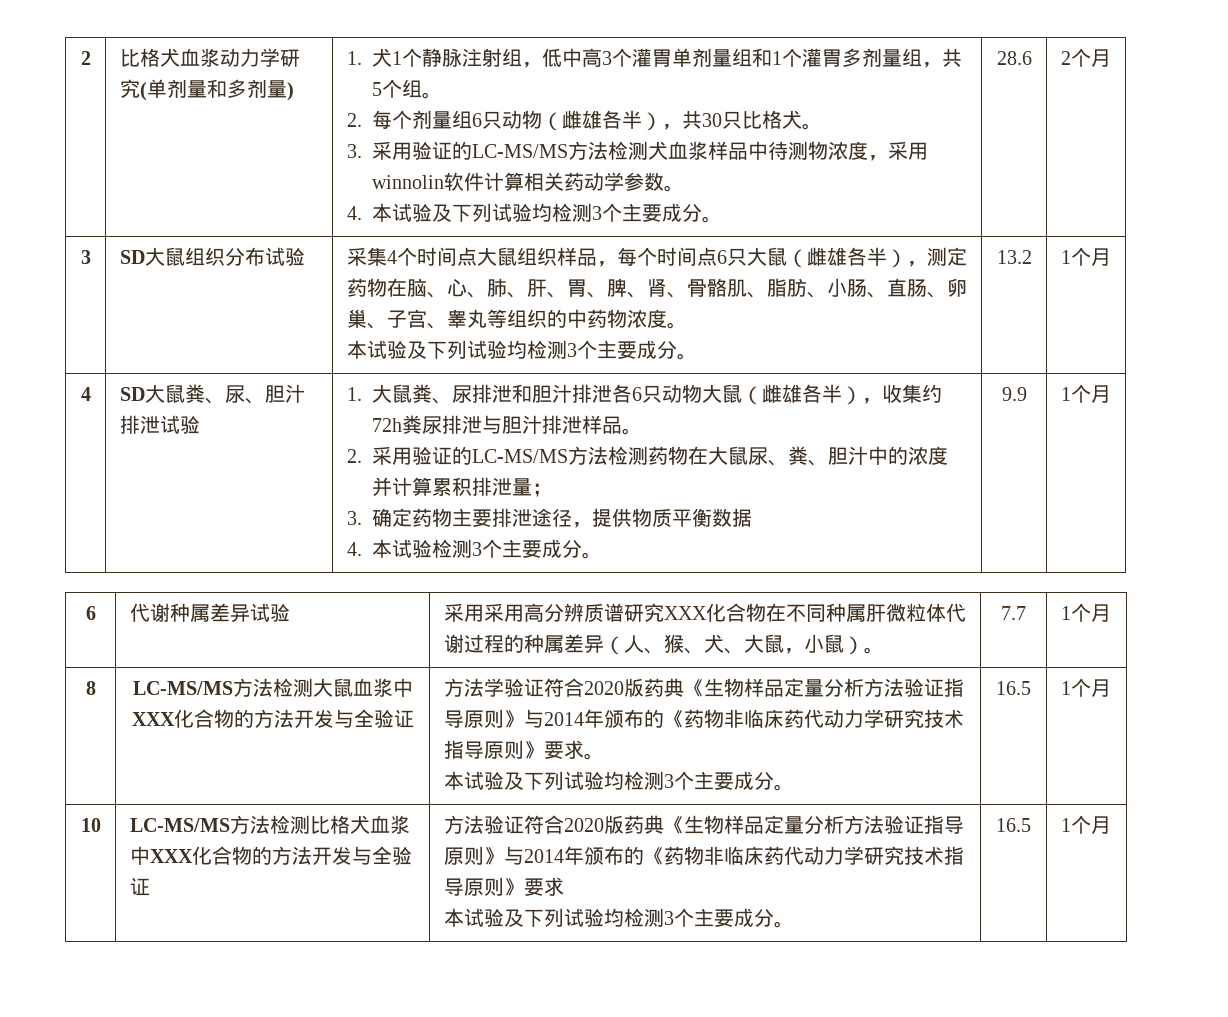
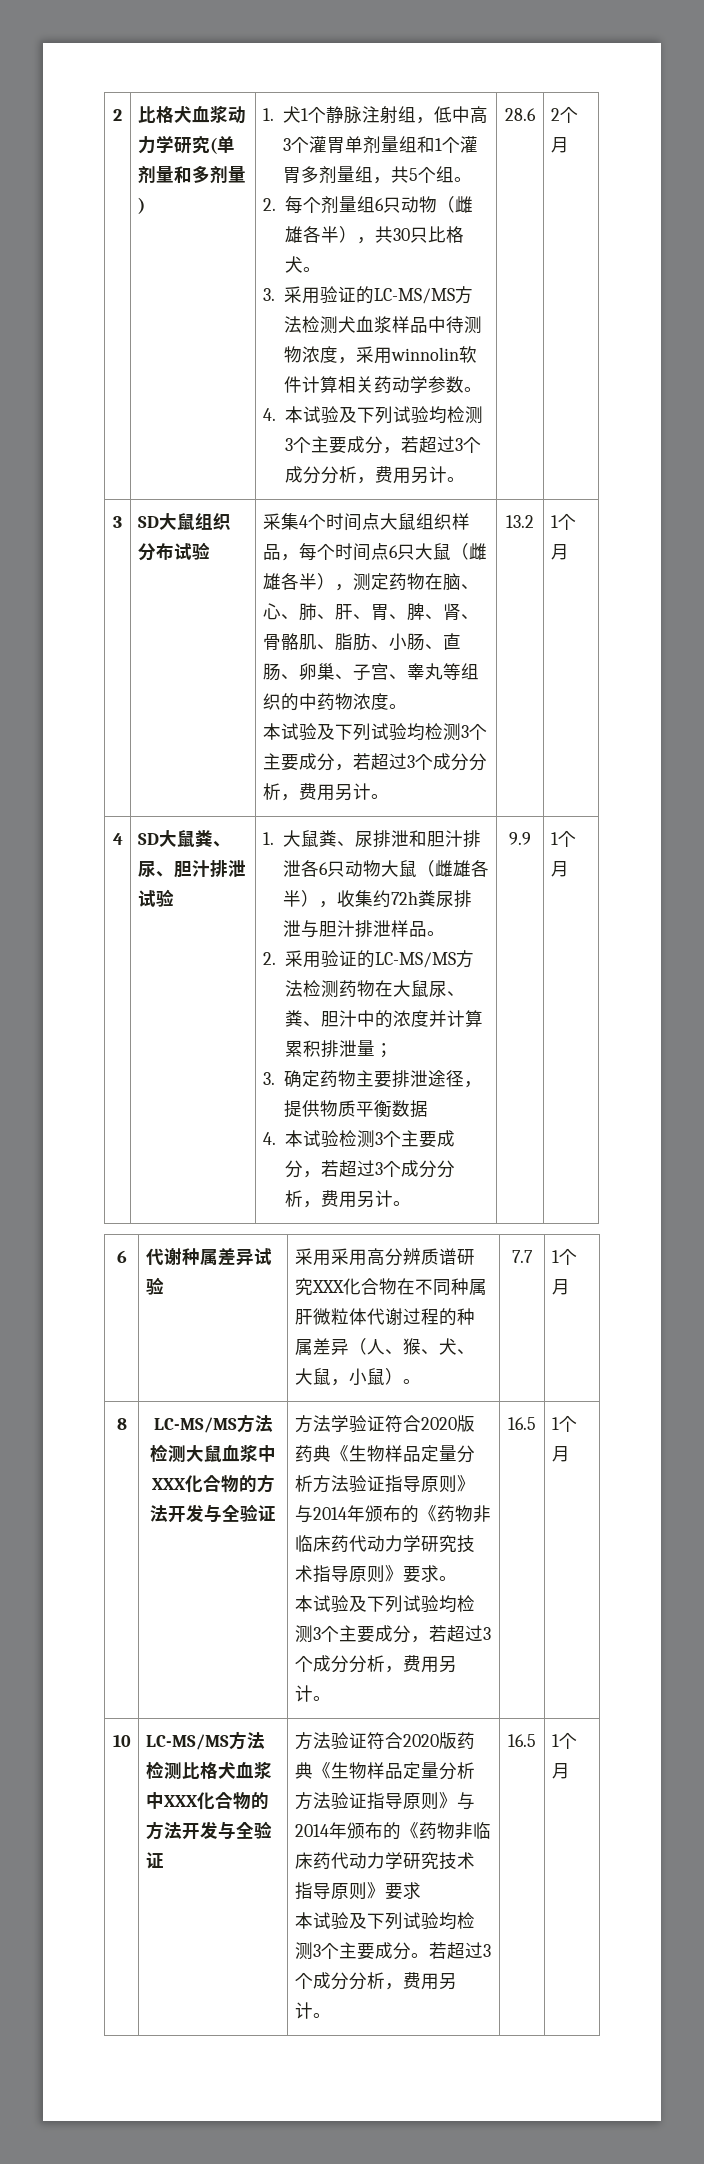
- 4.本试验及下列试验均检测3个主要成分。
+ 4.本试验及下列试验均检测3个主要成分，若超过3个成分分析，费用另计。
  采集4个时间点大鼠组织样品，每个时间点6只大鼠（雌雄各半），测定药物在脑、心、肺、肝、胃、脾、肾、骨骼肌、脂肪、小肠、直肠、卵巢、子宫、睾丸等组织的中药物浓度。
- 本试验及下列试验均检测3个主要成分。
+ 本试验及下列试验均检测3个主要成分，若超过3个成分分析，费用另计。
- 4.本试验检测3个主要成分。
+ 4.本试验检测3个主要成分，若超过3个成分分析，费用另计。
  方法学验证符合2020版药典《生物样品定量分析方法验证指导原则》与2014年颁布的《药物非临床药代动力学研究技术指导原则》要求。
- 本试验及下列试验均检测3个主要成分。
+ 本试验及下列试验均检测3个主要成分，若超过3个成分分析，费用另计。
  方法验证符合2020版药典《生物样品定量分析方法验证指导原则》与2014年颁布的《药物非临床药代动力学研究技术指导原则》要求
- 本试验及下列试验均检测3个主要成分。
+ 本试验及下列试验均检测3个主要成分。若超过3个成分分析，费用另计。

